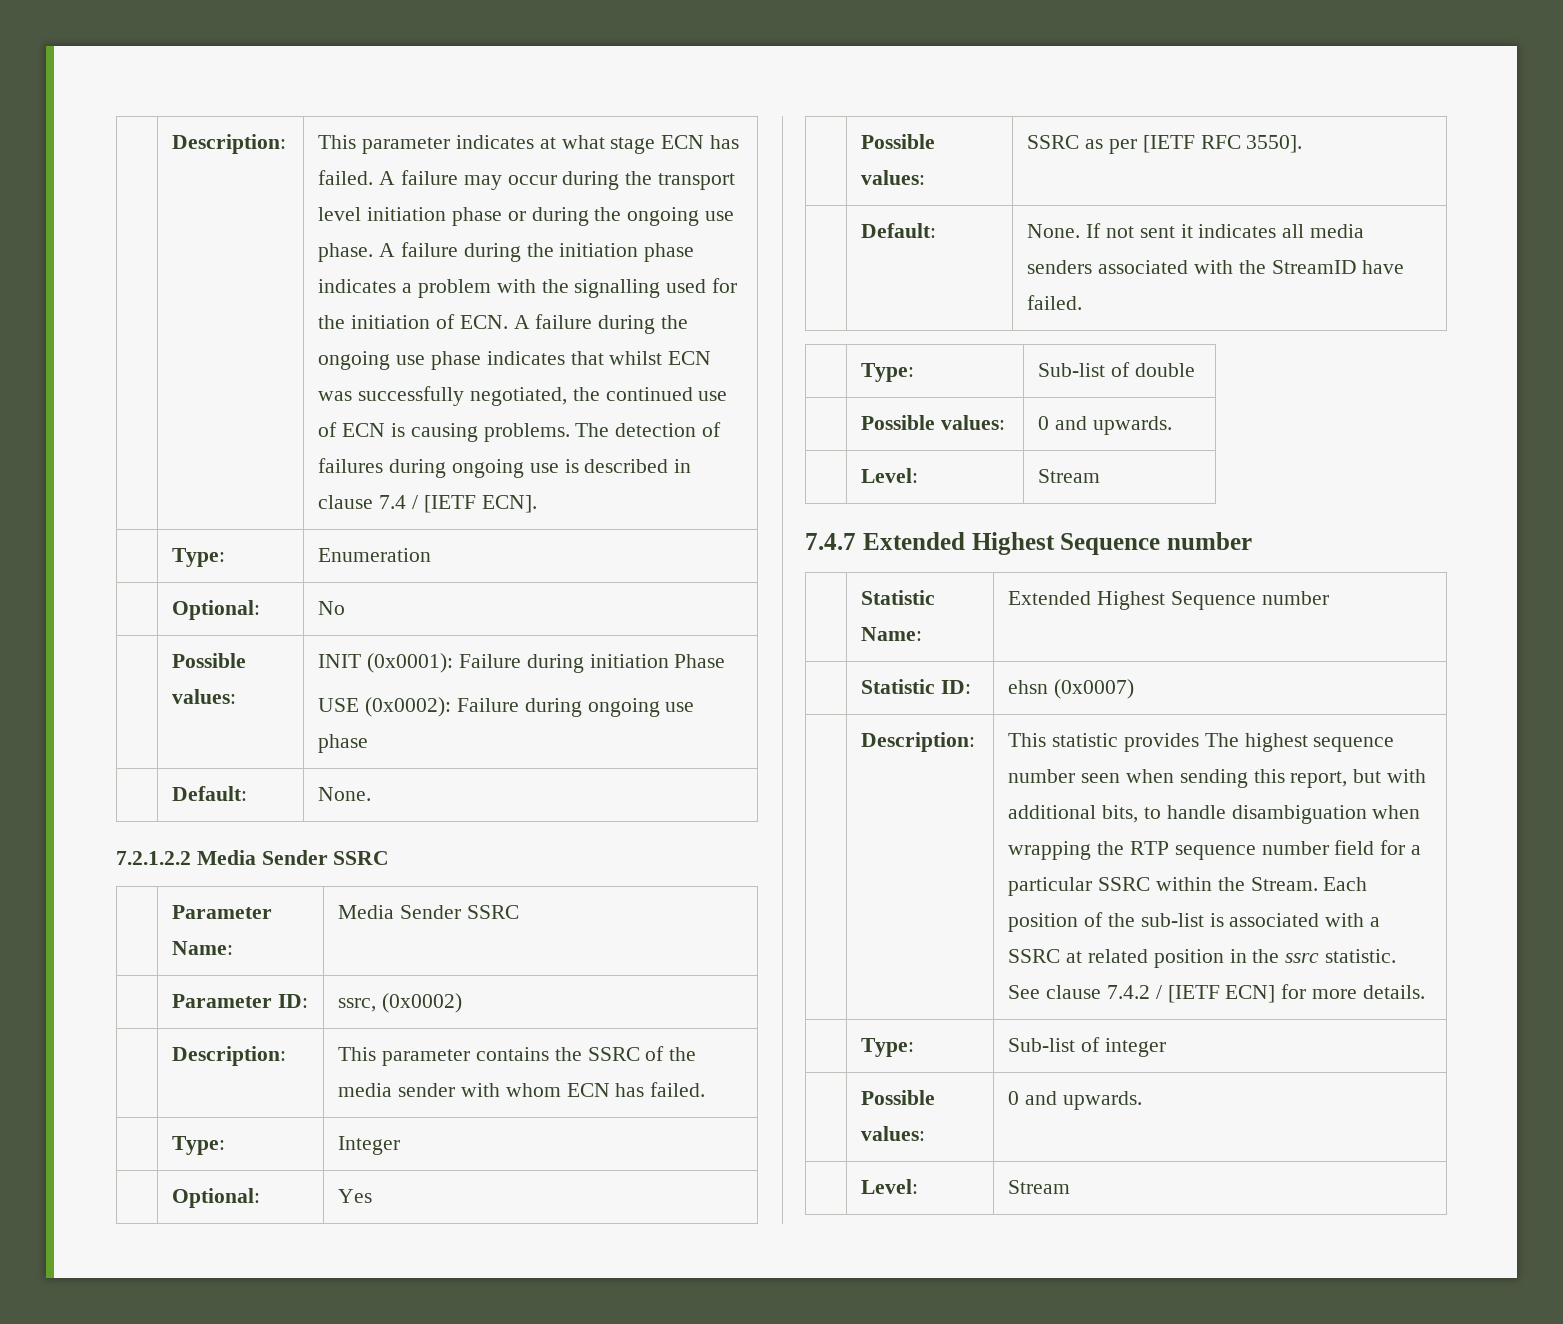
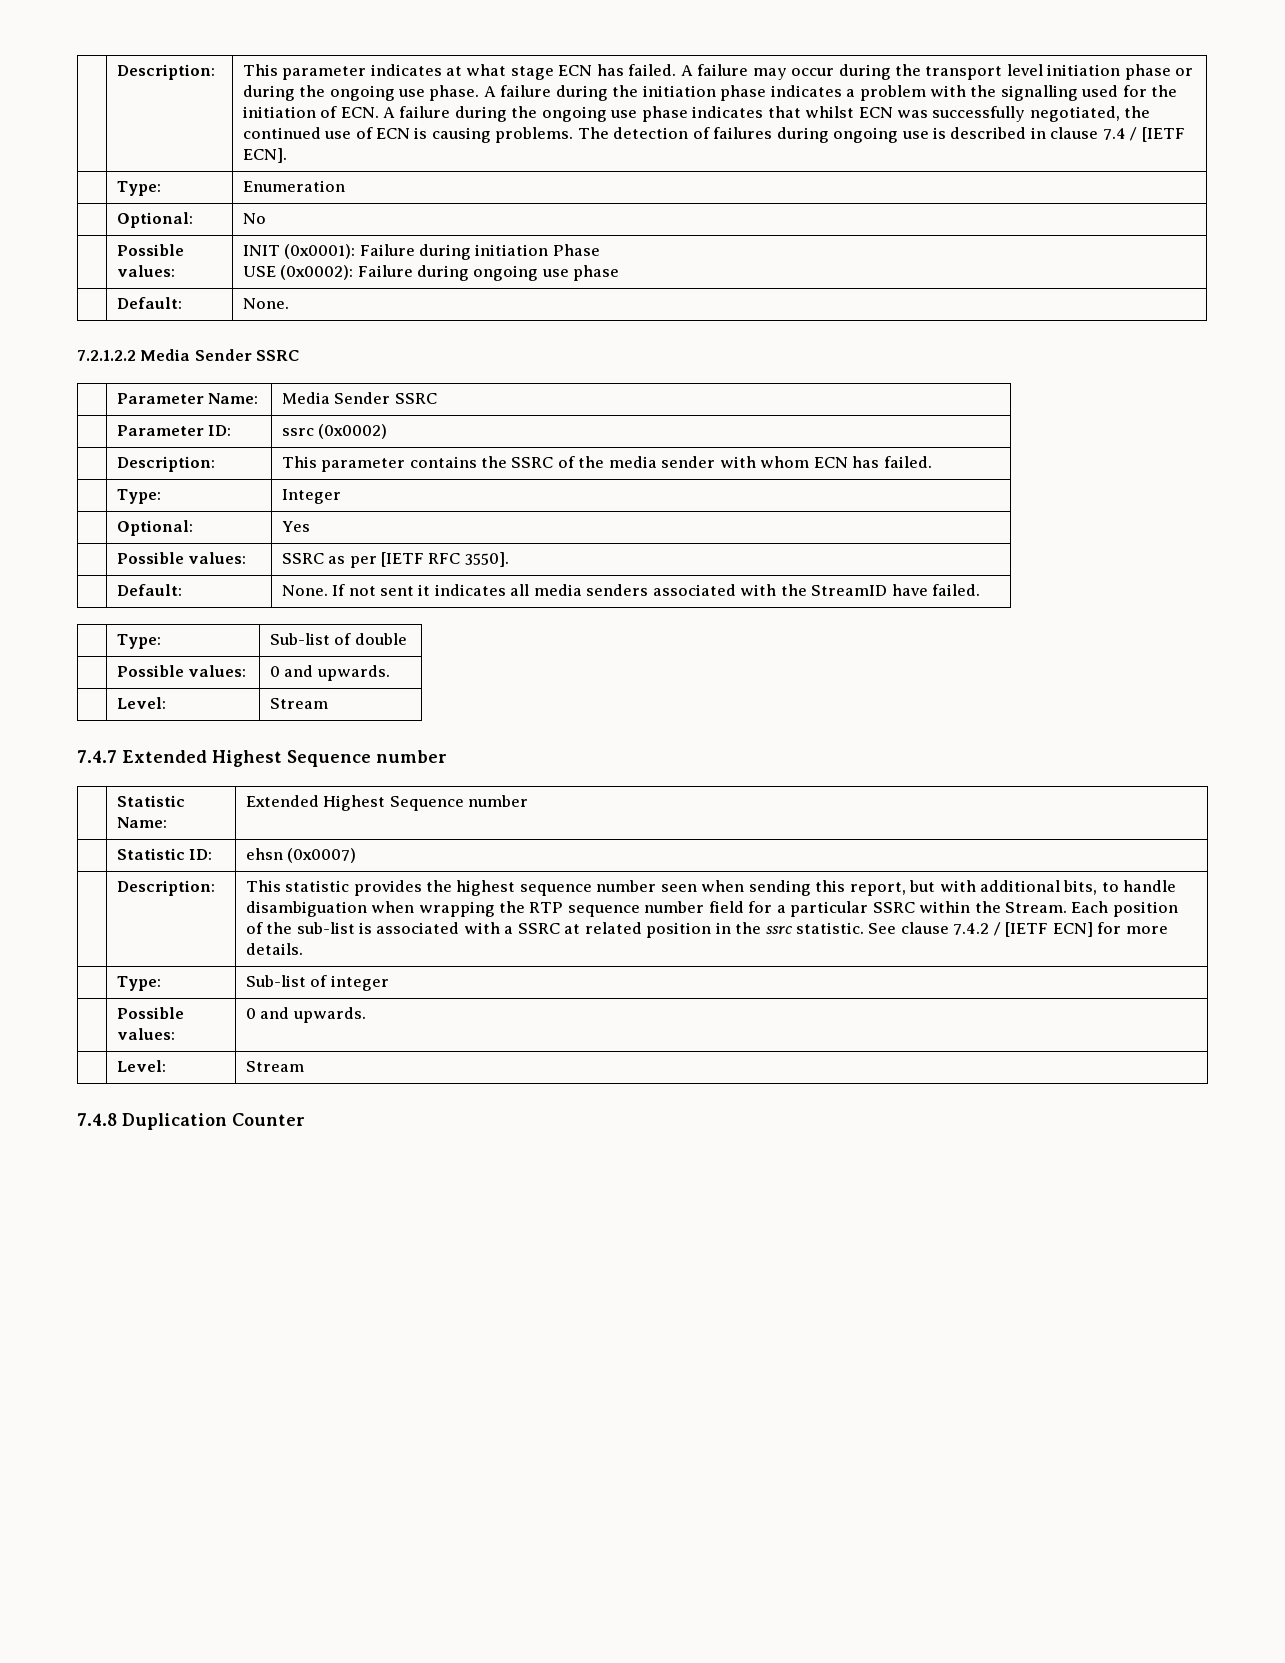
- | Parameter ID: | ssrc, (0x0002)
+ | Parameter ID: | ssrc (0x0002)
- This statistic provides The highest sequence number seen when sending this report, but with additional bits, to handle disambiguation when wrapping the RTP sequence number field for a particular SSRC within the Stream.
+ This statistic provides the highest sequence number seen when sending this report, but with additional bits, to handle disambiguation when wrapping the RTP sequence number field for a particular SSRC within the Stream.
+ 7.4.8 Duplication Counter

